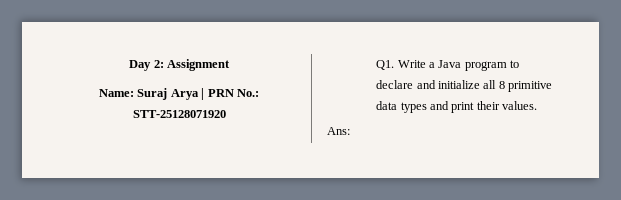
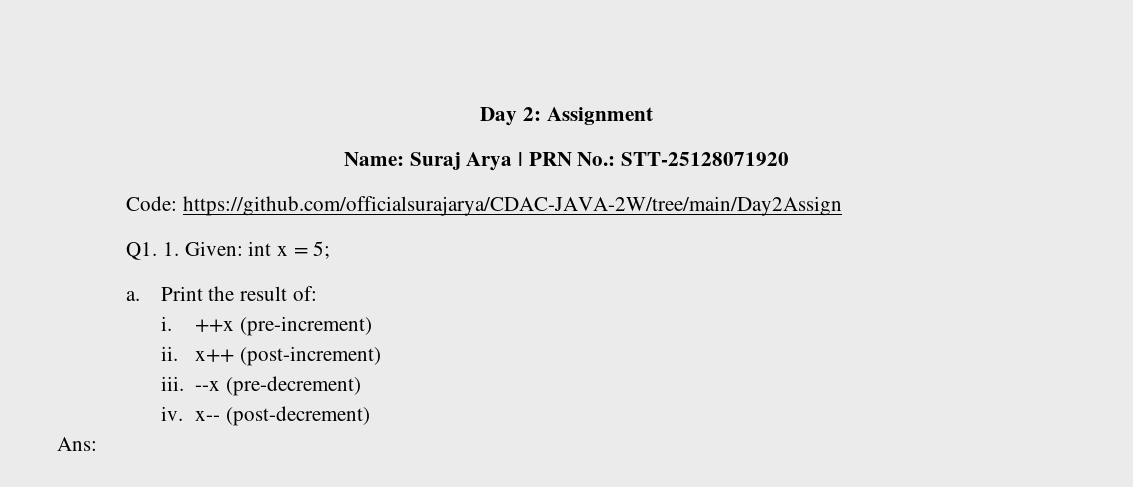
+ Code: https://github.com/officialsurajarya/CDAC-JAVA-2W/tree/main/Day2Assign
- Q1. Write a Java program to declare and initialize all 8 primitive data types and print their values.
+ Q1. 1. Given: int x = 5;
+ a. Print the result of:
+ i. ++x (pre-increment)
+ ii. x++ (post-increment)
+ iii. --x (pre-decrement)
+ iv. x-- (post-decrement)

